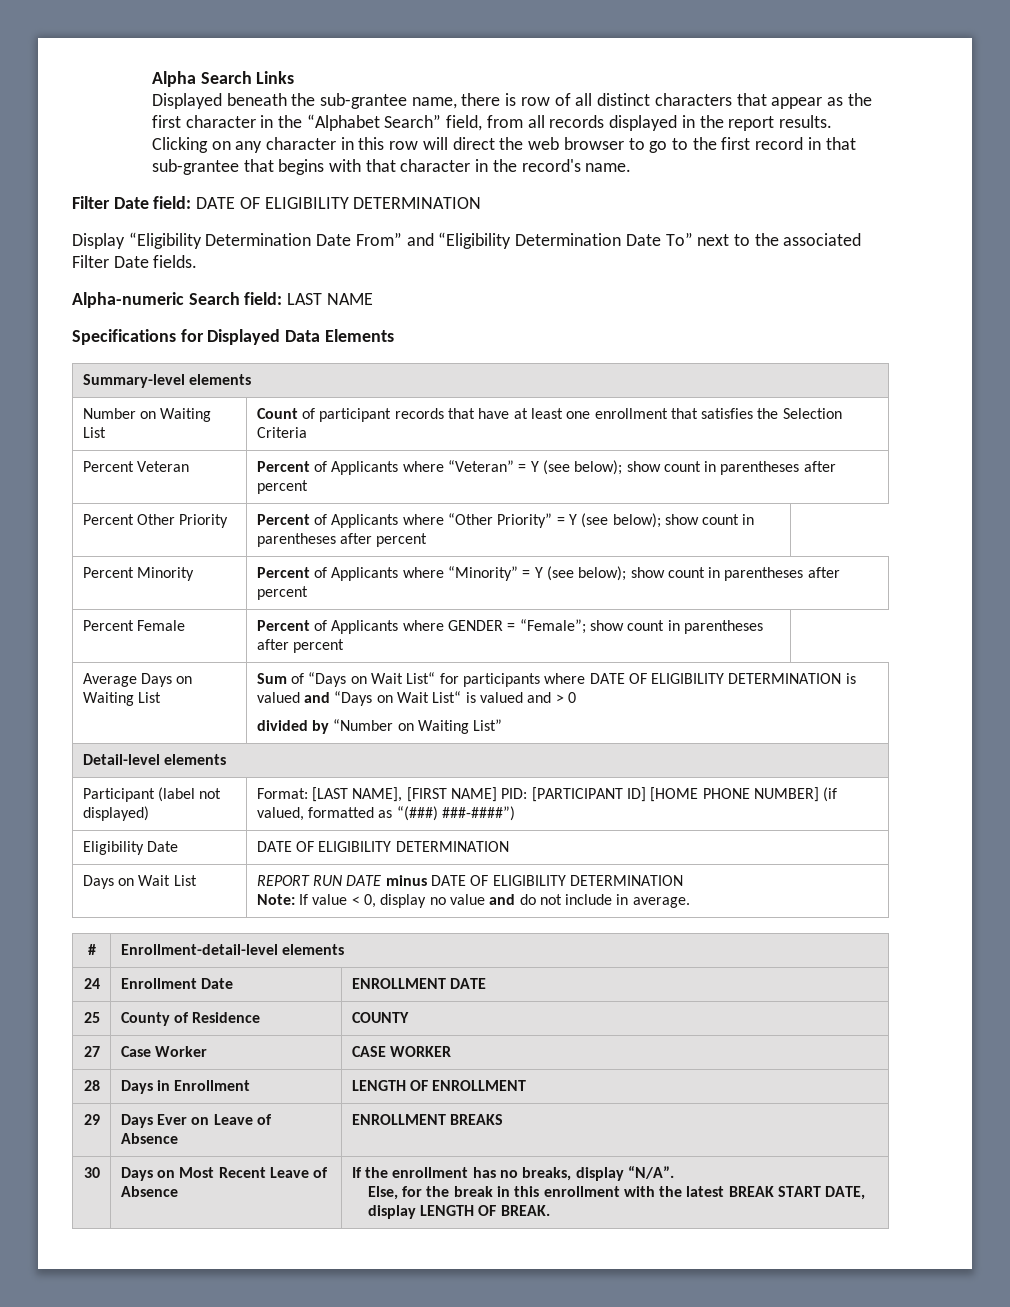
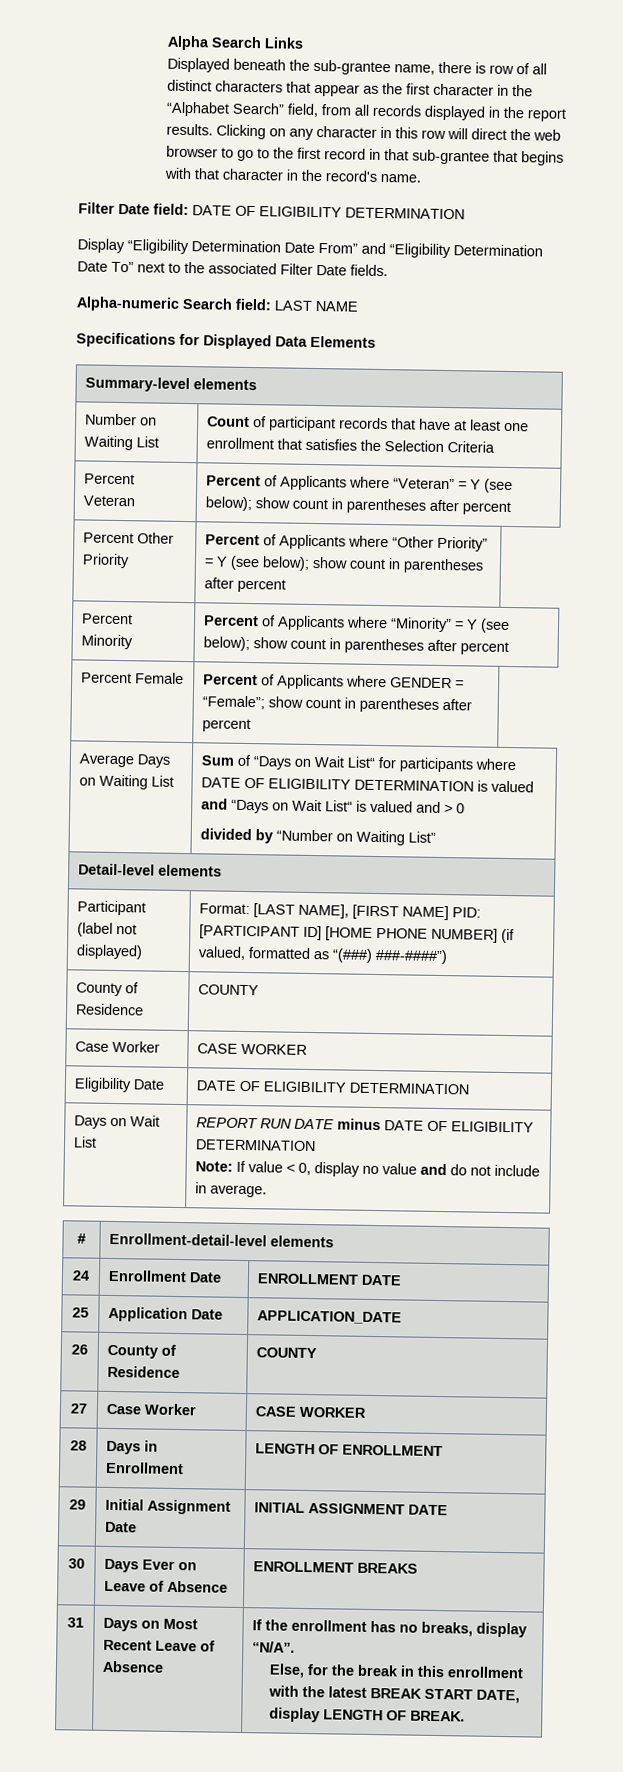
  Participant (label not displayed) | Format: [LAST NAME], [FIRST NAME] PID: [PARTICIPANT ID] [HOME PHONE NUMBER] (if valued, formatted as “(###) ###-####”)
+ County of Residence | COUNTY
+ Case Worker | CASE WORKER
- 25 | County of Residence | COUNTY
+ 25 | Application Date | APPLICATION_DATE
+ 26 | County of Residence | COUNTY
- 29 | Days Ever on Leave of Absence | ENROLLMENT BREAKS
+ 29 | Initial Assignment Date | INITIAL ASSIGNMENT DATE
+ 30 | Days Ever on Leave of Absence | ENROLLMENT BREAKS
- 30 | Days on Most Recent Leave of Absence | If the enrollment has no breaks, display “N/A”.
+ 31 | Days on Most Recent Leave of Absence | If the enrollment has no breaks, display “N/A”.

